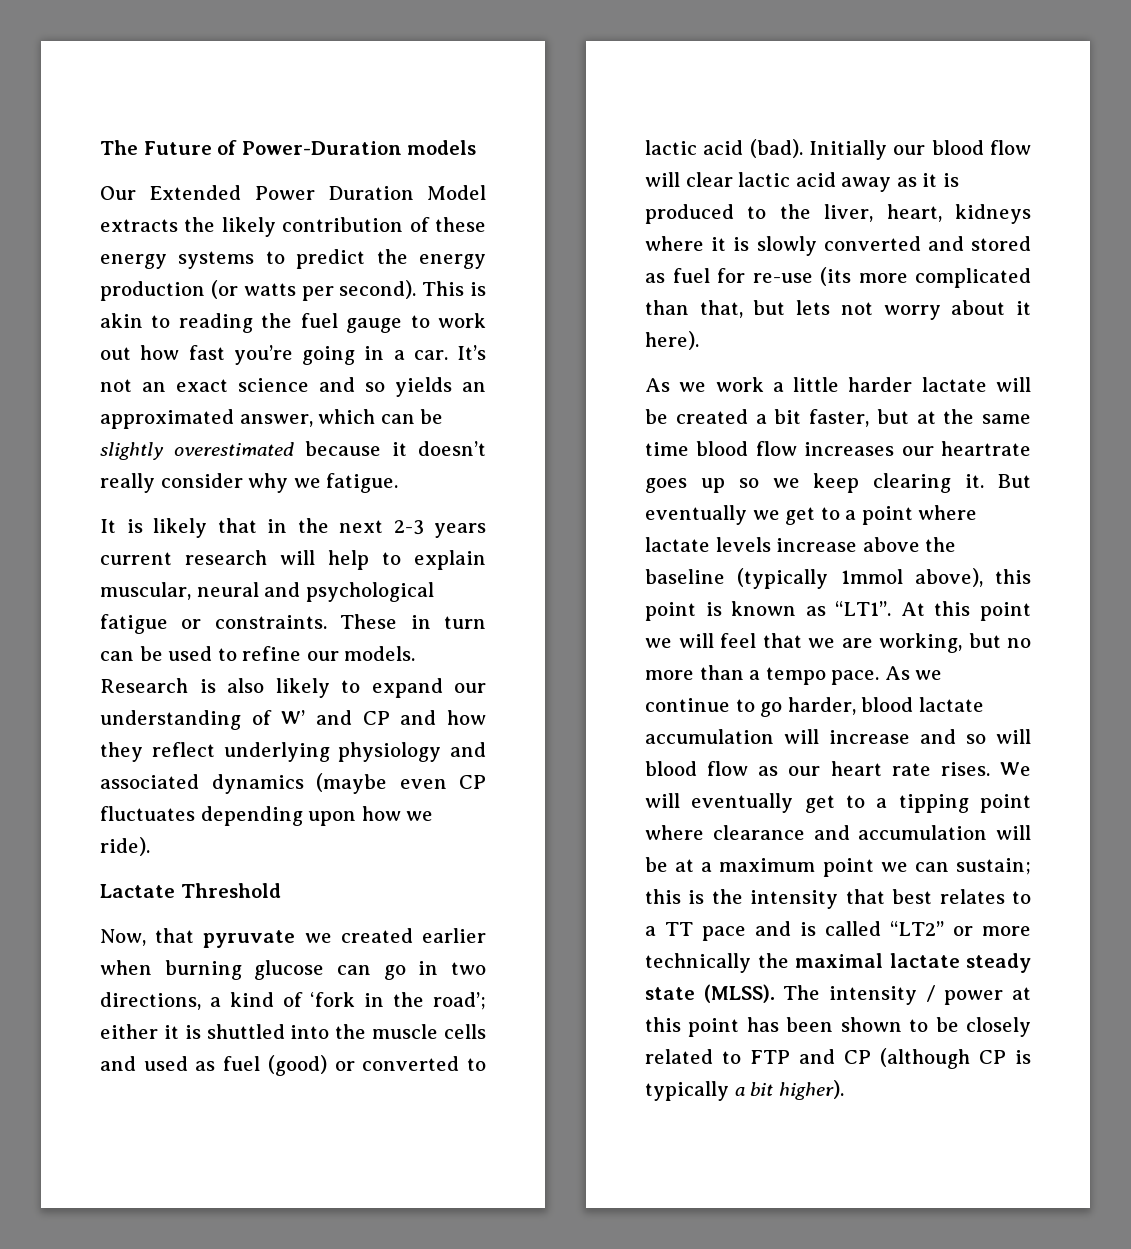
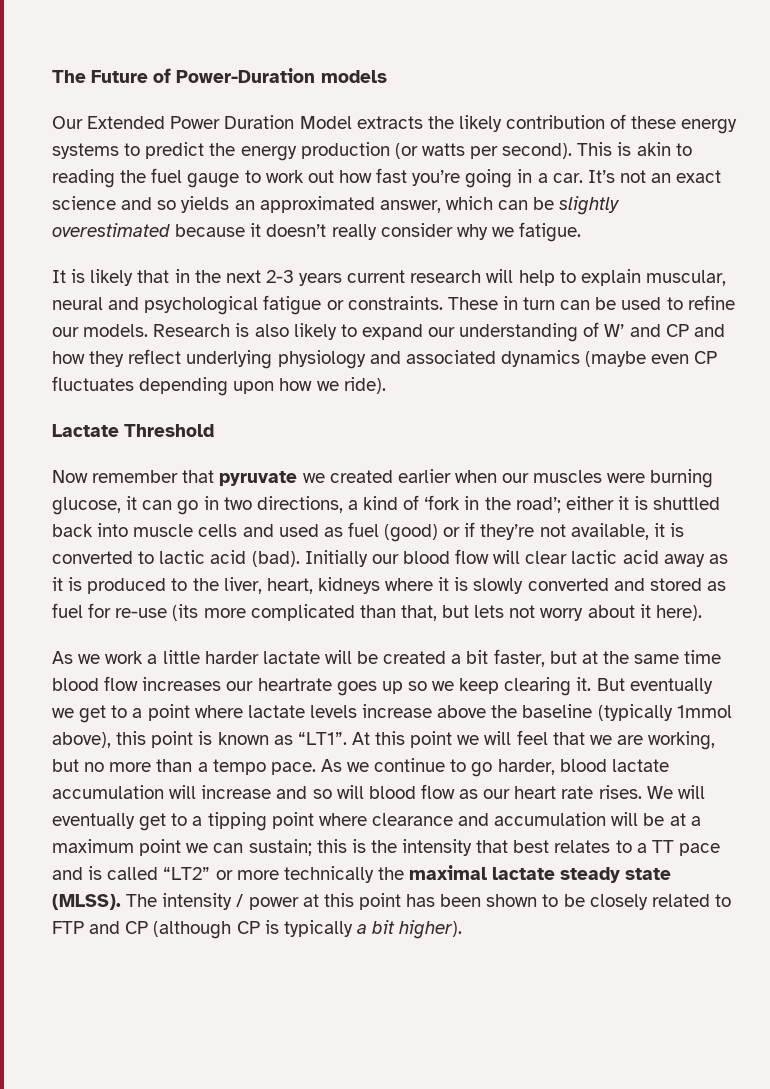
- Now, that pyruvate we created earlier when burning glucose can go in two directions, a kind of ‘fork in the road’; either it is shuttled into the muscle cells and used as fuel (good) or converted to lactic acid (bad).
+ Now remember that pyruvate we created earlier when our muscles were burning glucose, it can go in two directions, a kind of ‘fork in the road’; either it is shuttled back into muscle cells and used as fuel (good) or if they’re not available, it is converted to lactic acid (bad).

